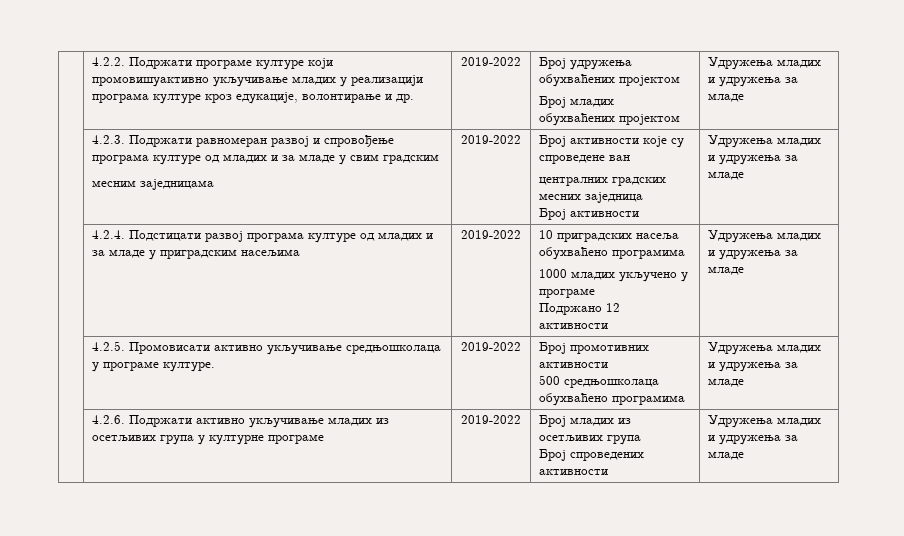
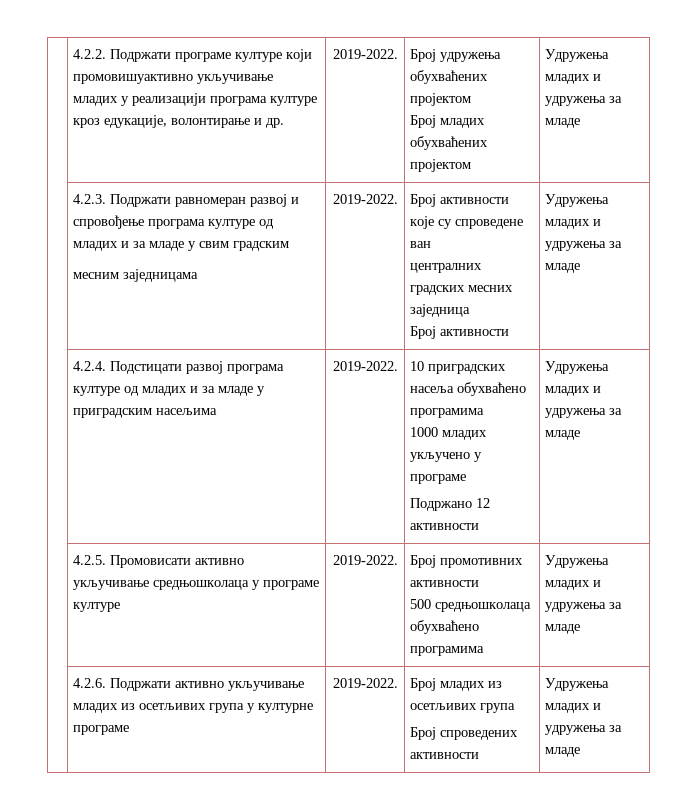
- | 4.2.2. Подржати програме културе који промовишуактивно укључивање младих у реализацији програма културе кроз едукације, волонтирање и др. | 2019-2022 | Број удружења обухваћених пројектом
+ | 4.2.2. Подржати програме културе који промовишуактивно укључивање младих у реализацији програма културе кроз едукације, волонтирање и др. | 2019-2022. | Број удружења обухваћених пројектом
  | 4.2.3. Подржати равномеран развој и спровођење програма културе од младих и за младе у свим градским
- месним заједницама | 2019-2022 | Број активности које су спроведене ван
+ месним заједницама | 2019-2022. | Број активности које су спроведене ван
- | 4.2.4. Подстицати развој програма културе од младих и за младе у приградским насељима | 2019-2022 | 10 приградских насеља обухваћено програмима
+ | 4.2.4. Подстицати развој програма културе од младих и за младе у приградским насељима | 2019-2022. | 10 приградских насеља обухваћено програмима
- | 4.2.5. Промовисати активно укључивање средњошколаца у програме културе. | 2019-2022 | Број промотивних активности
+ | 4.2.5. Промовисати активно укључивање средњошколаца у програме културе | 2019-2022. | Број промотивних активности
- | 4.2.6. Подржати активно укључивање младих из осетљивих група у културне програме | 2019-2022 | Број младих из осетљивих група
+ | 4.2.6. Подржати активно укључивање младих из осетљивих група у културне програме | 2019-2022. | Број младих из осетљивих група

